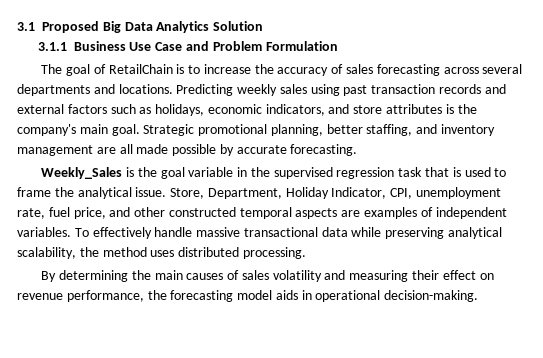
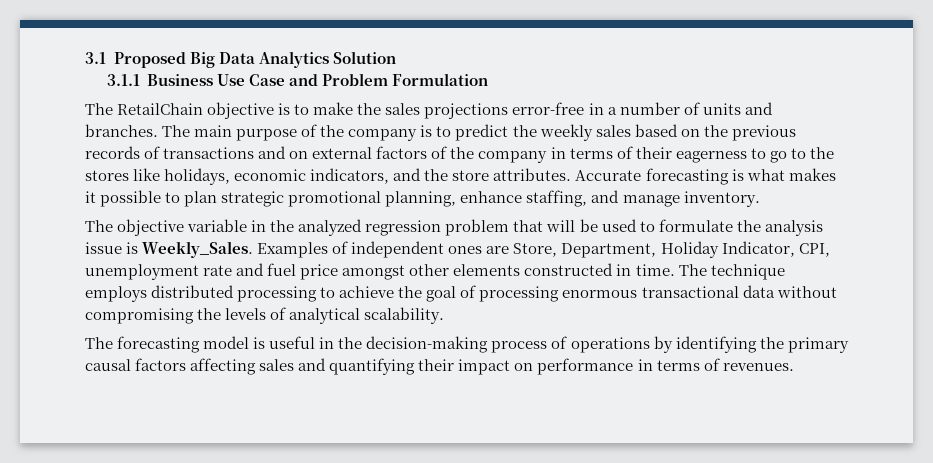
- The goal of RetailChain is to increase the accuracy of sales forecasting across several departments and locations. Predicting weekly sales using past transaction records and external factors such as holidays, economic indicators, and store attributes is the company's main goal. Strategic promotional planning, better staffing, and inventory management are all made possible by accurate forecasting.
- Weekly_Sales is the goal variable in the supervised regression task that is used to frame the analytical issue. Store, Department, Holiday Indicator, CPI, unemployment rate, fuel price, and other constructed temporal aspects are examples of independent variables. To effectively handle massive transactional data while preserving analytical scalability, the method uses distributed processing.
- By determining the main causes of sales volatility and measuring their effect on revenue performance, the forecasting model aids in operational decision-making.
+ The RetailChain objective is to make the sales projections error-free in a number of units and branches. The main purpose of the company is to predict the weekly sales based on the previous records of transactions and on external factors of the company in terms of their eagerness to go to the stores like holidays, economic indicators, and the store attributes. Accurate forecasting is what makes it possible to plan strategic promotional planning, enhance staffing, and manage inventory.
+ The objective variable in the analyzed regression problem that will be used to formulate the analysis issue is Weekly_Sales. Examples of independent ones are Store, Department, Holiday Indicator, CPI, unemployment rate and fuel price amongst other elements constructed in time. The technique employs distributed processing to achieve the goal of processing enormous transactional data without compromising the levels of analytical scalability.
+ The forecasting model is useful in the decision-making process of operations by identifying the primary causal factors affecting sales and quantifying their impact on performance in terms of revenues.

